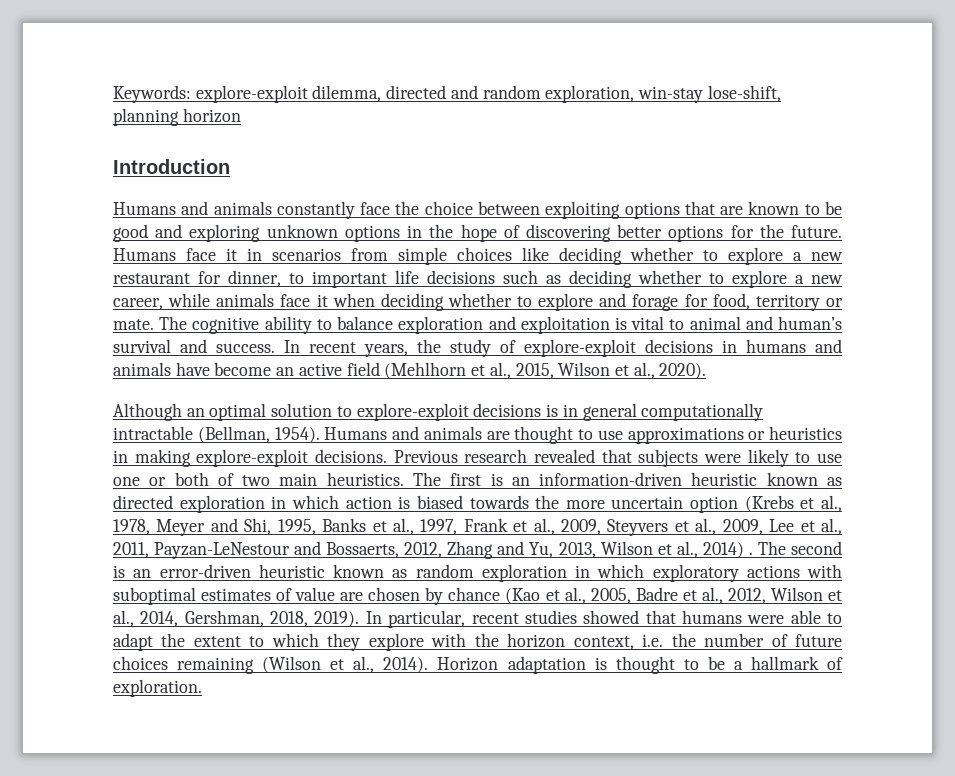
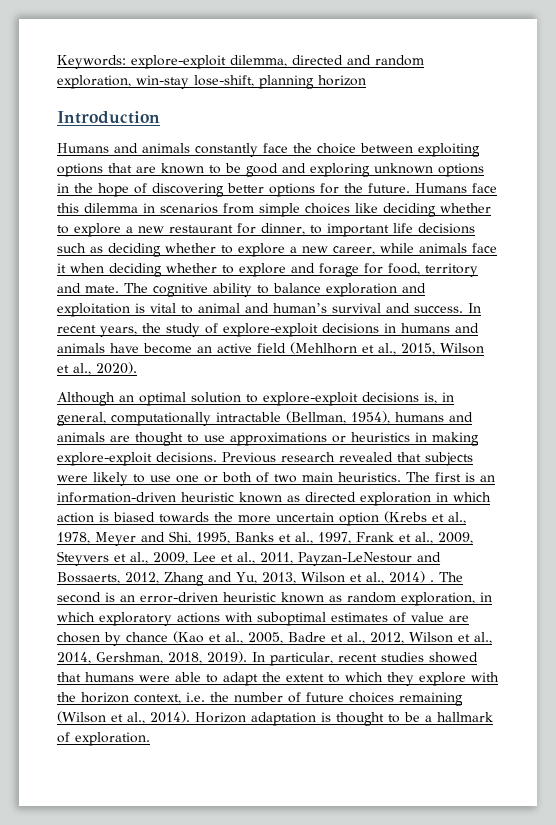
- Humans face it in scenarios from simple choices like deciding whether to explore a new restaurant for dinner, to important life decisions such as deciding whether to explore a new career, while animals face it when deciding whether to explore and forage for food, territory or mate.
+ Humans face this dilemma in scenarios from simple choices like deciding whether to explore a new restaurant for dinner, to important life decisions such as deciding whether to explore a new career, while animals face it when deciding whether to explore and forage for food, territory and mate.
- Although an optimal solution to explore-exploit decisions is in general computationally intractable (Bellman, 1954). Humans and animals are thought to use approximations or heuristics in making explore-exploit decisions.
+ Although an optimal solution to explore-exploit decisions is, in general, computationally intractable (Bellman, 1954), humans and animals are thought to use approximations or heuristics in making explore-exploit decisions.
- The second is an error-driven heuristic known as random exploration in which exploratory actions with suboptimal estimates of value are chosen by chance (Kao et al., 2005, Badre et al., 2012, Wilson et al., 2014, Gershman, 2018, 2019).
+ The second is an error-driven heuristic known as random exploration, in which exploratory actions with suboptimal estimates of value are chosen by chance (Kao et al., 2005, Badre et al., 2012, Wilson et al., 2014, Gershman, 2018, 2019).

